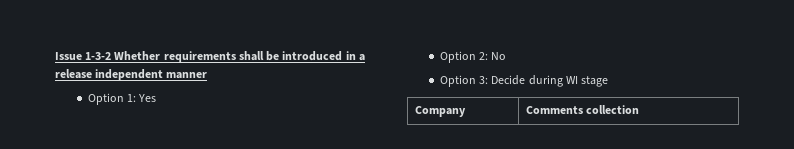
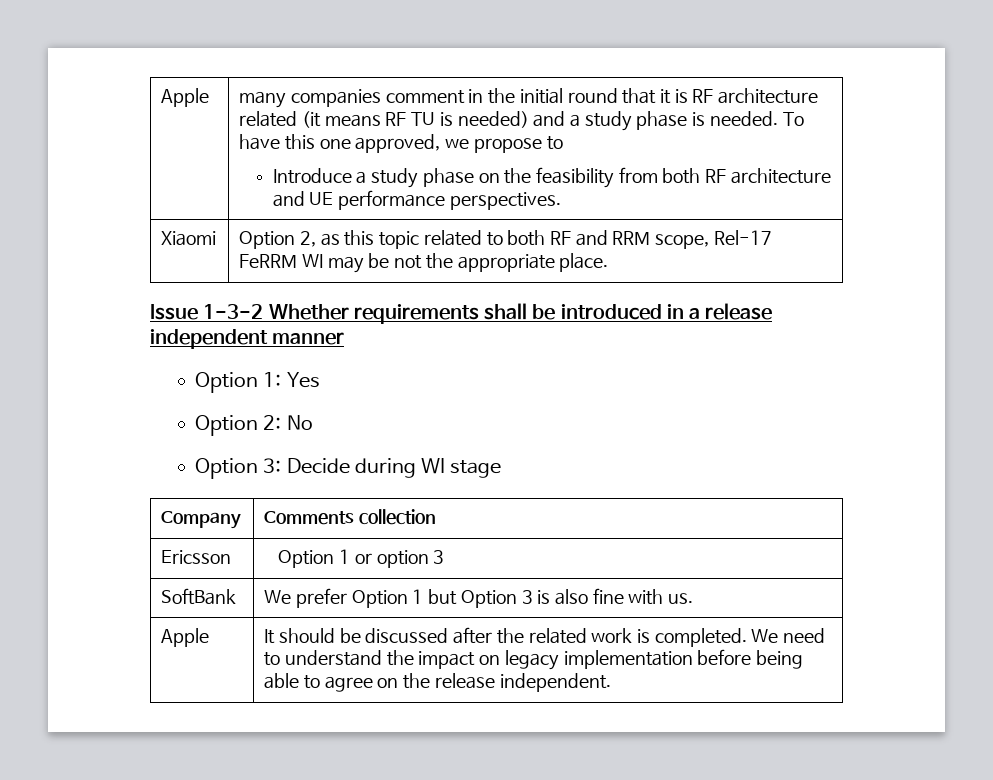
+ Apple | many companies comment in the initial round that it is RF architecture related (it means RF TU is needed) and a study phase is needed. To have this one approved, we propose to
+ Introduce a study phase on the feasibility from both RF architecture and UE performance perspectives.
+ Xiaomi | Option 2, as this topic related to both RF and RRM scope, Rel-17 FeRRM WI may be not the appropriate place.
+ Ericsson | Option 1 or option 3
+ SoftBank | We prefer Option 1 but Option 3 is also fine with us.
+ Apple | It should be discussed after the related work is completed. We need to understand the impact on legacy implementation before being able to agree on the release independent.

